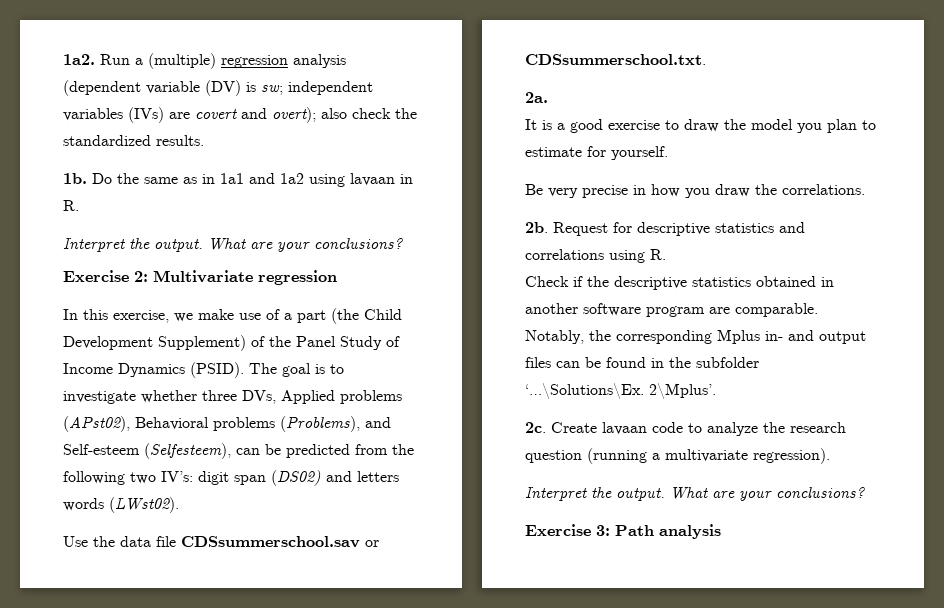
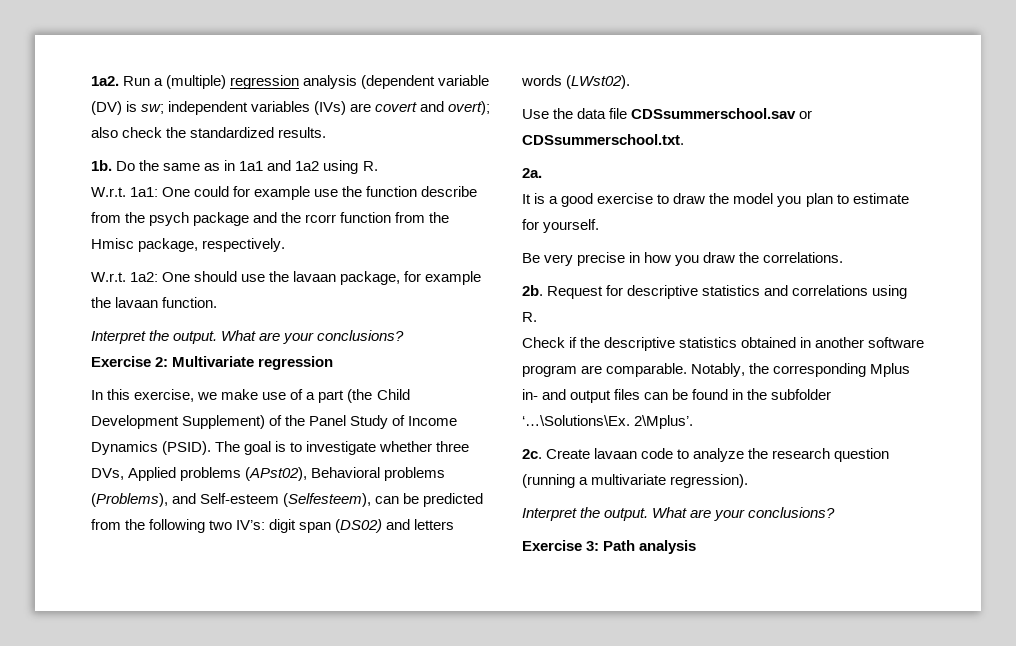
- Do the same as in 1a1 and 1a2 using lavaan in R.
+ Do the same as in 1a1 and 1a2 using R.
+ W.r.t. 1a1: One could for example use the function describe from the psych package and the rcorr function from the Hmisc package, respectively.
+ W.r.t. 1a2: One should use the lavaan package, for example the lavaan function.

